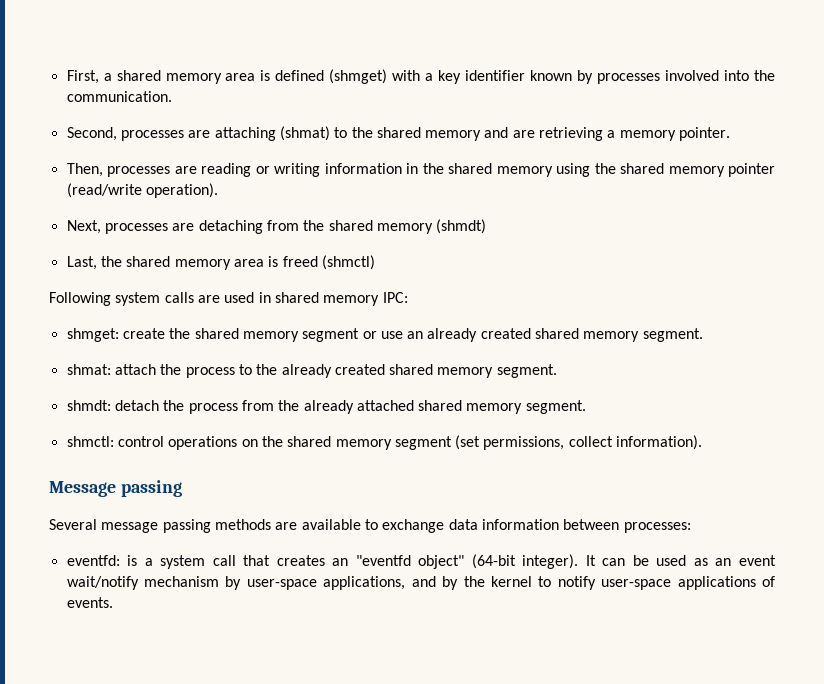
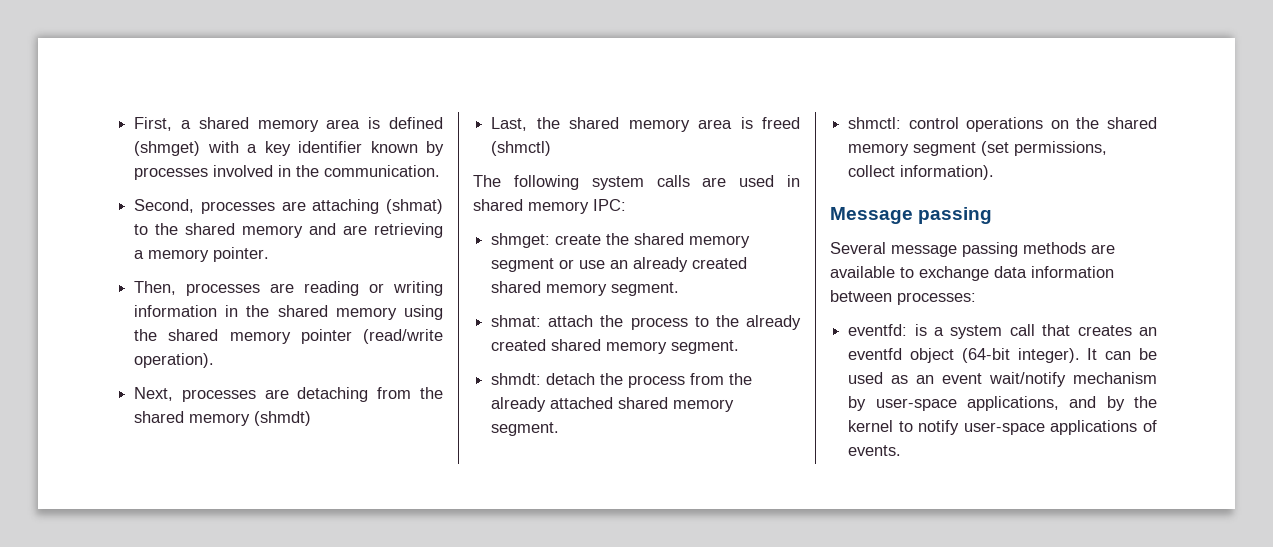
- First, a shared memory area is defined (shmget) with a key identifier known by processes involved into the communication.
+ First, a shared memory area is defined (shmget) with a key identifier known by processes involved in the communication.
- Following system calls are used in shared memory IPC:
+ The following system calls are used in shared memory IPC:
- eventfd: is a system call that creates an "eventfd object" (64-bit integer).
+ eventfd: is a system call that creates an eventfd object (64-bit integer).

